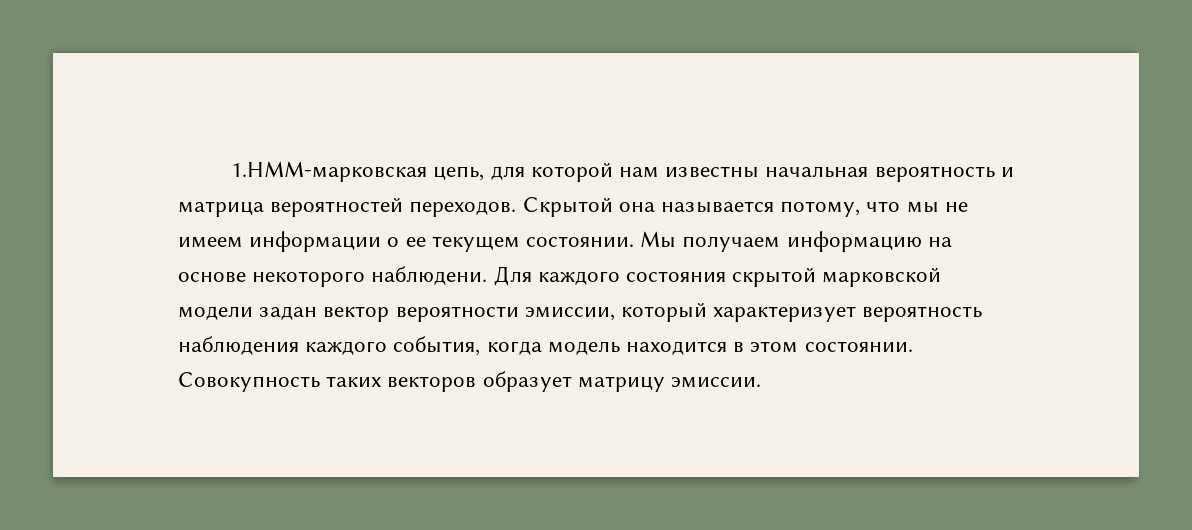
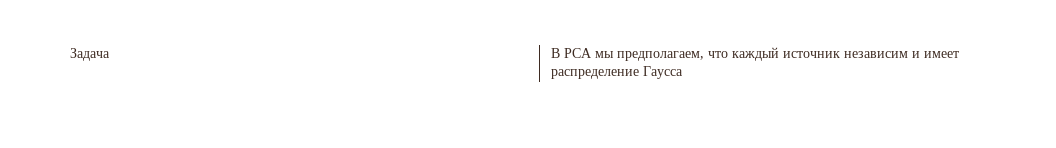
- 1.HMM-марковская цепь, для которой нам известны начальная вероятность и матрица вероятностей переходов. Скрытой она называется потому, что мы не имеем информации о ее текущем состоянии. Мы получаем информацию на основе некоторого наблюдени. Для каждого состояния скрытой марковской модели задан вектор вероятности эмиссии, который характеризует вероятность наблюдения каждого события, когда модель находится в этом состоянии. Совокупность таких векторов образует матрицу эмиссии.
+ Задача
+ В PCA мы предполагаем, что каждый источник независим и имеет распределение Гаусса

